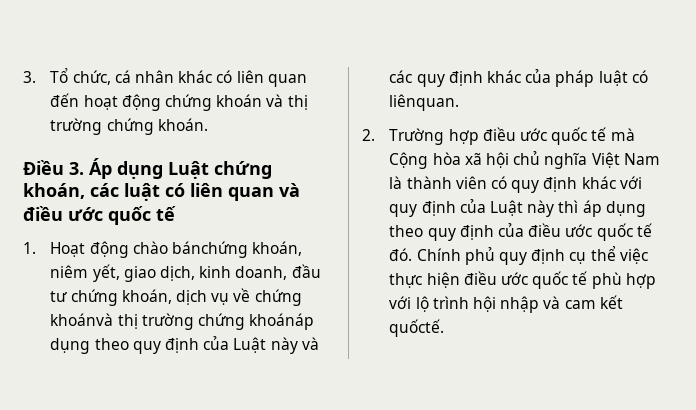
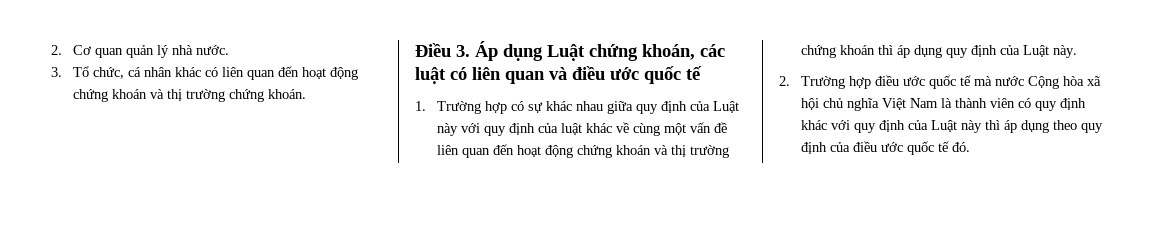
+ 2. Cơ quan quản lý nhà nước.
- 1. Hoạt động chào bánchứng khoán, niêm yết, giao dịch, kinh doanh, đầu tư chứng khoán, dịch vụ về chứng khoánvà thị trường chứng khoánáp dụng theo quy định của Luật này và các quy định khác của pháp luật có liênquan.
+ 1. Trường hợp có sự khác nhau giữa quy định của Luật này với quy định của luật khác về cùng một vấn đề liên quan đến hoạt động chứng khoán và thị trường chứng khoán thì áp dụng quy định của Luật này.
- 2. Trường hợp điều ước quốc tế mà Cộng hòa xã hội chủ nghĩa Việt Nam là thành viên có quy định khác với quy định của Luật này thì áp dụng theo quy định của điều ước quốc tế đó. Chính phủ quy định cụ thể việc thực hiện điều ước quốc tế phù hợp với lộ trình hội nhập và cam kết quốctế.
+ 2. Trường hợp điều ước quốc tế mà nước Cộng hòa xã hội chủ nghĩa Việt Nam là thành viên có quy định khác với quy định của Luật này thì áp dụng theo quy định của điều ước quốc tế đó.

